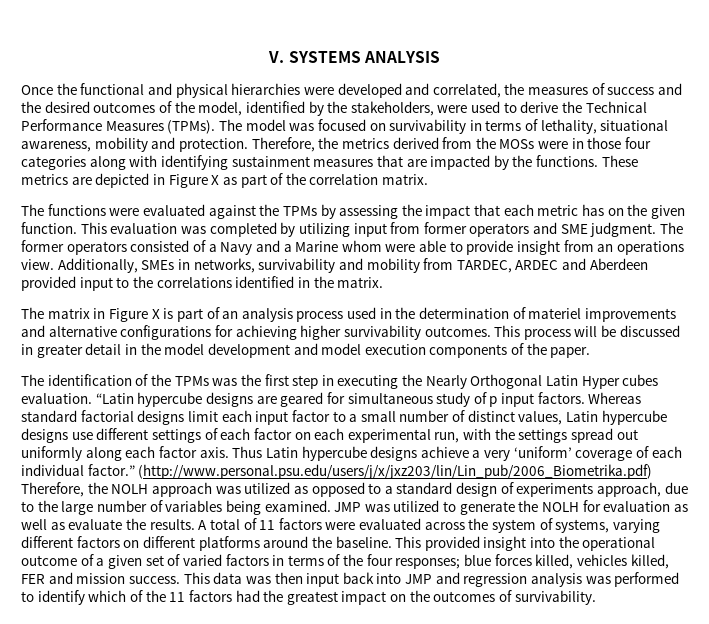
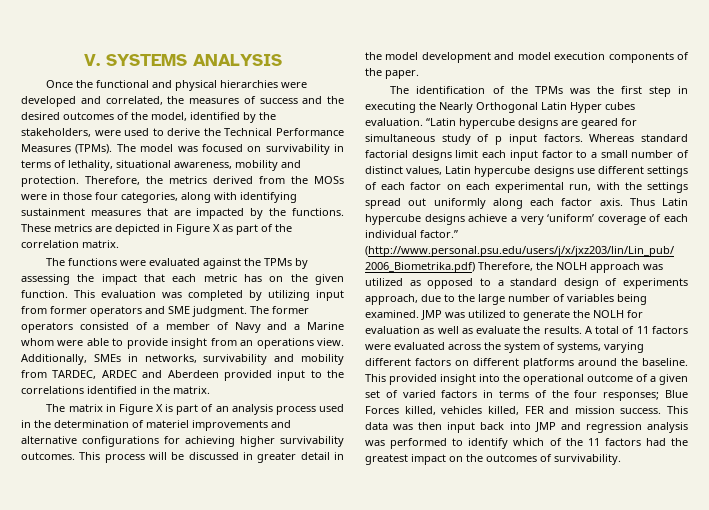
- Therefore, the metrics derived from the MOSs were in those four categories along with identifying sustainment measures that are impacted by the functions.
+ Therefore, the metrics derived from the MOSs were in those four categories, along with identifying sustainment measures that are impacted by the functions.
- The former operators consisted of a Navy and a Marine whom were able to provide insight from an operations view.
+ The former operators consisted of a member of Navy and a Marine whom were able to provide insight from an operations view.
- This provided insight into the operational outcome of a given set of varied factors in terms of the four responses; blue forces killed, vehicles killed, FER and mission success.
+ This provided insight into the operational outcome of a given set of varied factors in terms of the four responses; Blue Forces killed, vehicles killed, FER and mission success.

